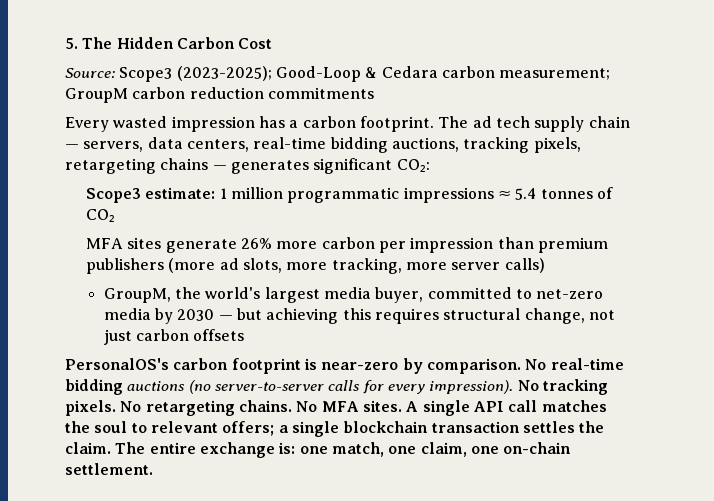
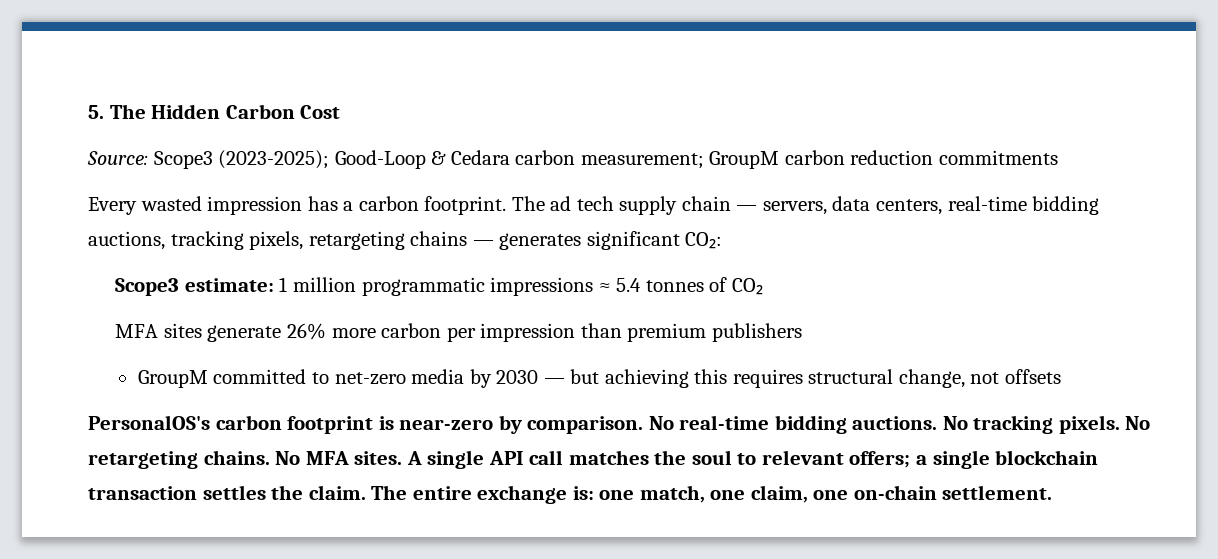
- MFA sites generate 26% more carbon per impression than premium publishers (more ad slots, more tracking, more server calls)
- GroupM, the world's largest media buyer, committed to net-zero media by 2030 — but achieving this requires structural change, not just carbon offsets
+ MFA sites generate 26% more carbon per impression than premium publishers
+ GroupM committed to net-zero media by 2030 — but achieving this requires structural change, not offsets
- No real-time bidding auctions (no server-to-server calls for every impression).
+ No real-time bidding auctions.

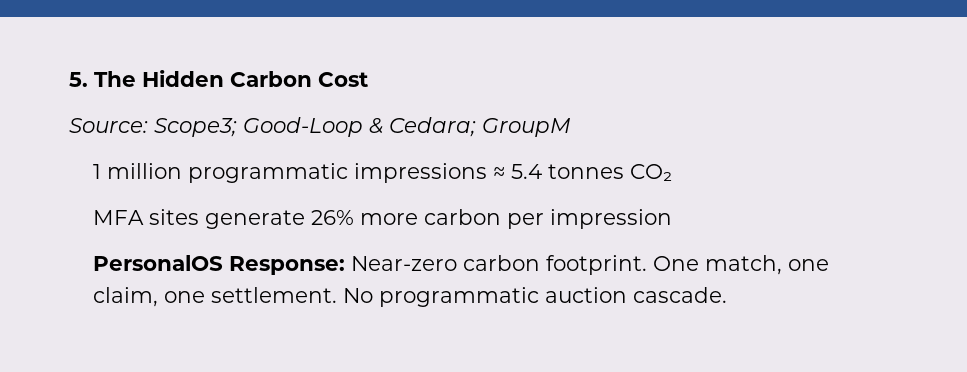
- Source: Scope3 (2023-2025); Good-Loop & Cedara carbon measurement; GroupM carbon reduction commitments
- Every wasted impression has a carbon footprint. The ad tech supply chain — servers, data centers, real-time bidding auctions, tracking pixels, retargeting chains — generates significant CO₂:
- Scope3 estimate: 1 million programmatic impressions ≈ 5.4 tonnes of CO₂
+ Source: Scope3; Good-Loop & Cedara; GroupM
+ 1 million programmatic impressions ≈ 5.4 tonnes CO₂
- MFA sites generate 26% more carbon per impression than premium publishers
- GroupM committed to net-zero media by 2030 — but achieving this requires structural change, not offsets
- PersonalOS's carbon footprint is near-zero by comparison. No real-time bidding auctions. No tracking pixels. No retargeting chains. No MFA sites. A single API call matches the soul to relevant offers; a single blockchain transaction settles the claim. The entire exchange is: one match, one claim, one on-chain settlement.
+ MFA sites generate 26% more carbon per impression
+ PersonalOS Response: Near-zero carbon footprint. One match, one claim, one settlement. No programmatic auction cascade.

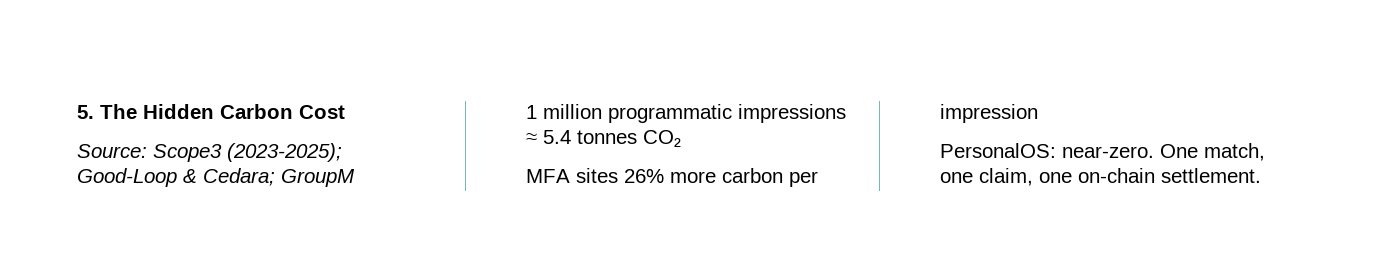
- Source: Scope3; Good-Loop & Cedara; GroupM
+ Source: Scope3 (2023-2025); Good-Loop & Cedara; GroupM
- MFA sites generate 26% more carbon per impression
+ MFA sites 26% more carbon per impression
- PersonalOS Response: Near-zero carbon footprint.
+ PersonalOS: near-zero.
- One match, one claim, one settlement. No programmatic auction cascade.
+ One match, one claim, one on-chain settlement.

